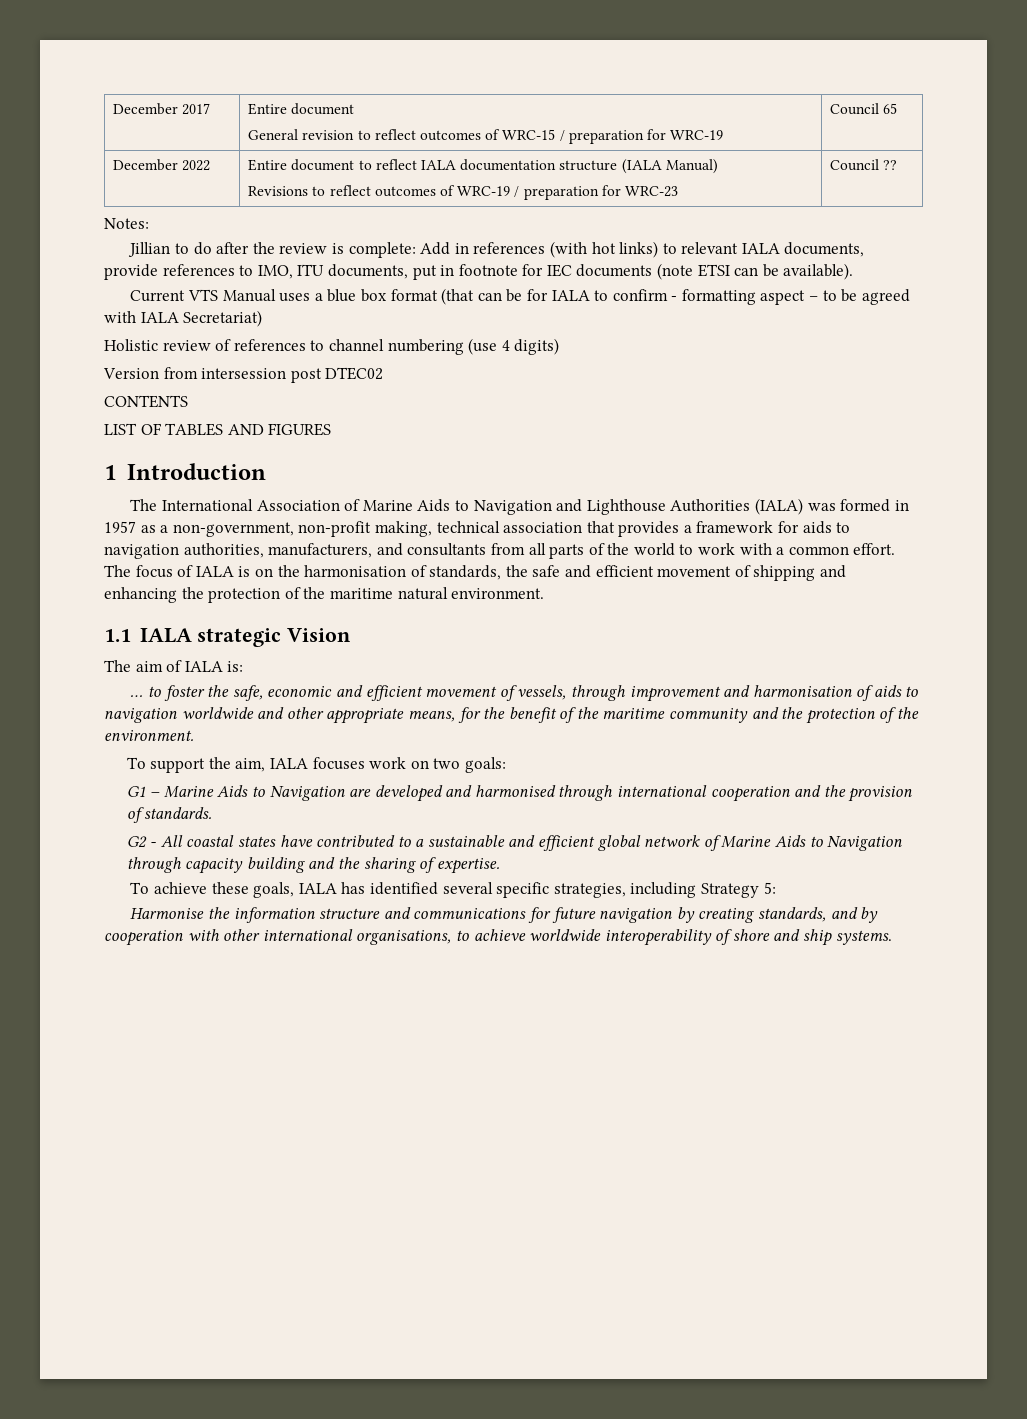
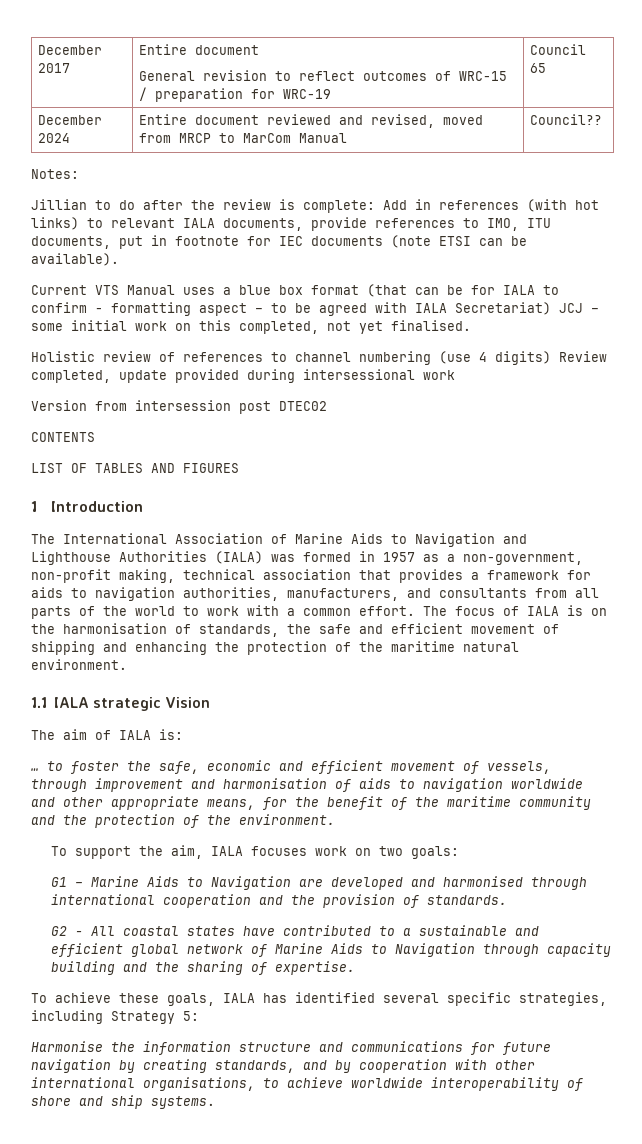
- December 2022 | Entire document to reflect IALA documentation structure (IALA Manual)
- Revisions to reflect outcomes of WRC-19 / preparation for WRC-23 | Council ??
+ December 2024 | Entire document reviewed and revised, moved from MRCP to MarCom Manual | Council??
- Current VTS Manual uses a blue box format (that can be for IALA to confirm - formatting aspect – to be agreed with IALA Secretariat)
+ Current VTS Manual uses a blue box format (that can be for IALA to confirm - formatting aspect – to be agreed with IALA Secretariat) JCJ – some initial work on this completed, not yet finalised.
- Holistic review of references to channel numbering (use 4 digits)
+ Holistic review of references to channel numbering (use 4 digits) Review completed, update provided during intersessional work

